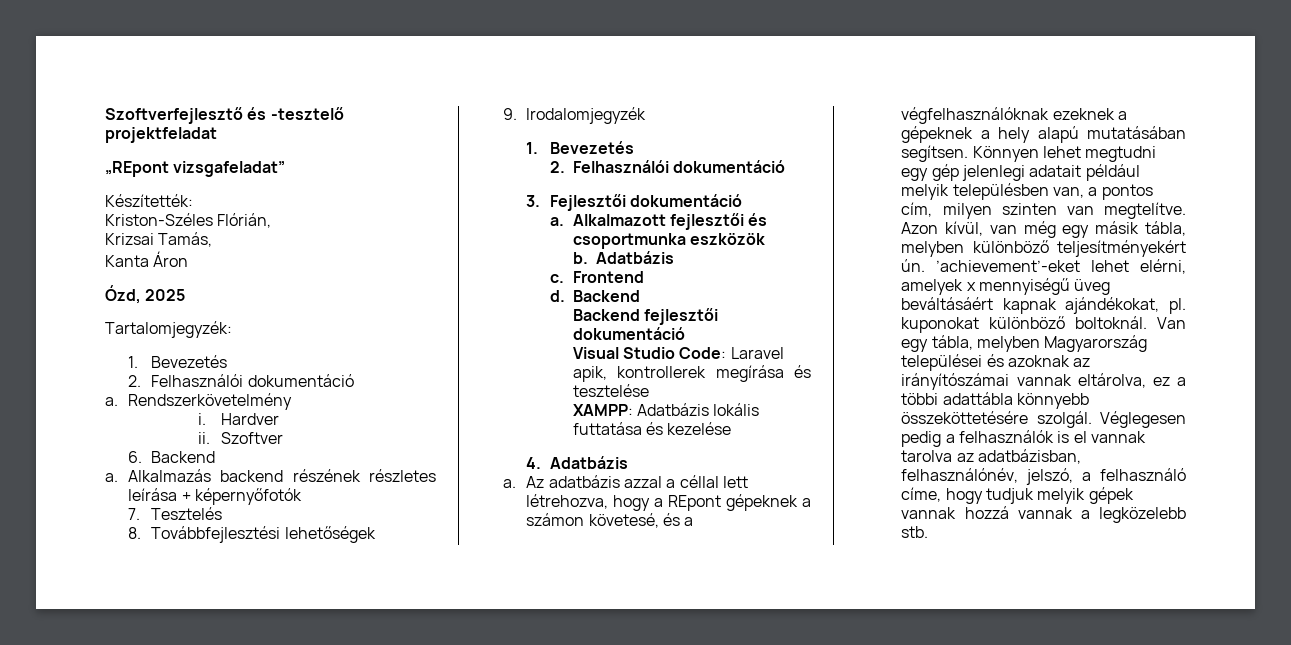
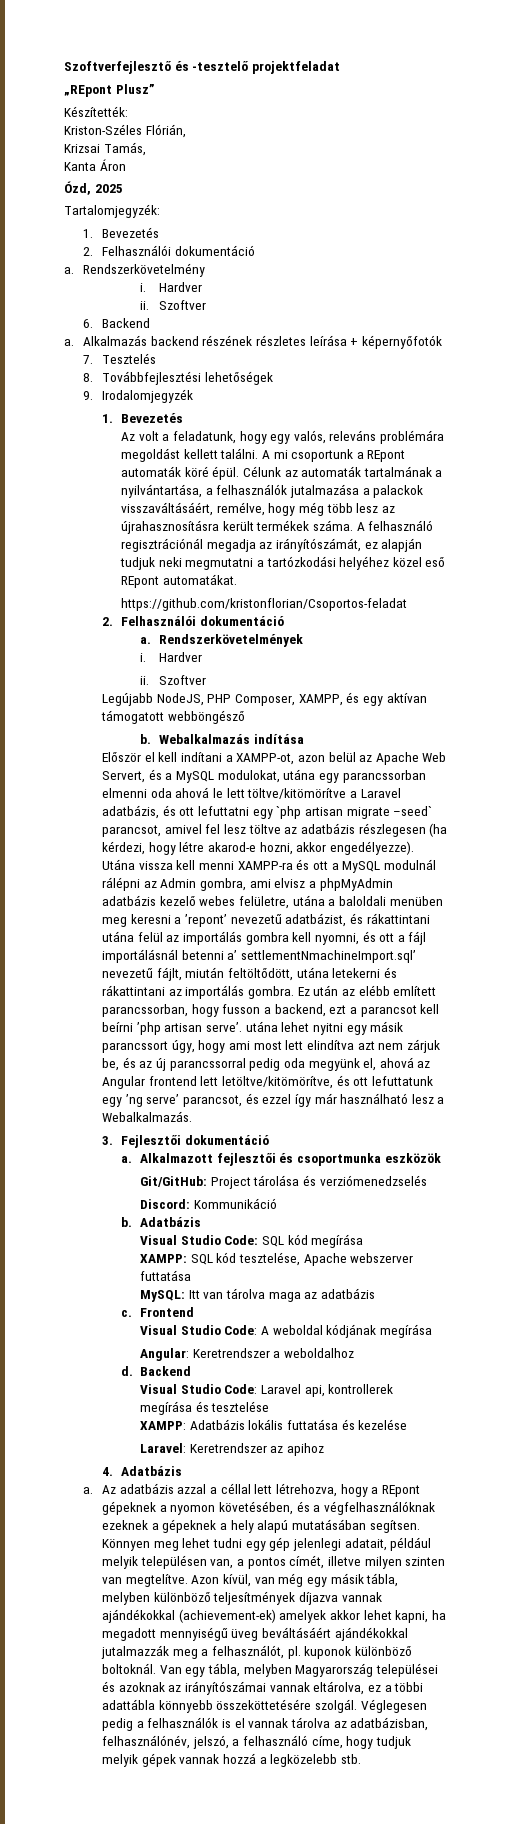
- „REpont vizsgafeladat”
+ „REpont Plusz”
  9. Irodalomjegyzék
  1. Bevezetés
+ Az volt a feladatunk, hogy egy valós, releváns problémára megoldást kellett találni. A mi csoportunk a REpont automaták köré épül. Célunk az automaták tartalmának a nyilvántartása, a felhasználók jutalmazása a palackok visszaváltásáért, remélve, hogy még több lesz az újrahasznosításra került termékek száma. A felhasználó regisztrációnál megadja az irányítószámát, ez alapján tudjuk neki megmutatni a tartózkodási helyéhez közel eső REpont automatákat.
+ https://github.com/kristonflorian/Csoportos-feladat
  2. Felhasználói dokumentáció
+ a. Rendszerkövetelmények
+ i. Hardver
+ ii. Szoftver
+ Legújabb NodeJS, PHP Composer, XAMPP, és egy aktívan támogatott webböngésző
+ b. Webalkalmazás indítása
+ Először el kell indítani a XAMPP-ot, azon belül az Apache Web Servert, és a MySQL modulokat, utána egy parancssorban elmenni oda ahová le lett töltve/kitömörítve a Laravel adatbázis, és ott lefuttatni egy `php artisan migrate –seed` parancsot, amivel fel lesz töltve az adatbázis részlegesen (ha kérdezi, hogy létre akarod-e hozni, akkor engedélyezze). Utána vissza kell menni XAMPP-ra és ott a MySQL modulnál rálépni az Admin gombra, ami elvisz a phpMyAdmin adatbázis kezelő webes felületre, utána a baloldali menüben meg keresni a ’repont’ nevezetű adatbázist, és rákattintani utána felül az importálás gombra kell nyomni, és ott a fájl importálásnál betenni a’ settlementNmachineImport.sql’ nevezetű fájlt, miután feltöltődött, utána letekerni és rákattintani az importálás gombra. Ez után az elébb említett parancssorban, hogy fusson a backend, ezt a parancsot kell beírni ’php artisan serve’. utána lehet nyitni egy másik parancssort úgy, hogy ami most lett elindítva azt nem zárjuk be, és az új parancssorral pedig oda megyünk el, ahová az Angular frontend lett letöltve/kitömörítve, és ott lefuttatunk egy ’ng serve’ parancsot, és ezzel így már használható lesz a Webalkalmazás.
+ Git/GitHub: Project tárolása és verziómenedzselés
+ Discord: Kommunikáció
  b. Adatbázis
+ Visual Studio Code: SQL kód megírása
+ XAMPP: SQL kód tesztelése, Apache webszerver futtatása
+ MySQL: Itt van tárolva maga az adatbázis
  c. Frontend
+ Visual Studio Code: A weboldal kódjának megírása
+ Angular: Keretrendszer a weboldalhoz
- Backend fejlesztői dokumentáció
- Visual Studio Code: Laravel apik, kontrollerek megírása és tesztelése
+ Visual Studio Code: Laravel api, kontrollerek megírása és tesztelése
+ Laravel: Keretrendszer az apihoz
- Az adatbázis azzal a céllal lett létrehozva, hogy a REpont gépeknek a számon követesé, és a végfelhasználóknak ezeknek a gépeknek a hely alapú mutatásában segítsen.
+ Az adatbázis azzal a céllal lett létrehozva, hogy a REpont gépeknek a nyomon követésében, és a végfelhasználóknak ezeknek a gépeknek a hely alapú mutatásában segítsen.
- Könnyen lehet megtudni egy gép jelenlegi adatait például melyik településben van, a pontos cím, milyen szinten van megtelítve.
+ Könnyen meg lehet tudni egy gép jelenlegi adatait, például melyik településen van, a pontos címét, illetve milyen szinten van megtelítve.
- Azon kívül, van még egy másik tábla, melyben különböző teljesítményekért ún. ’achievement’-eket lehet elérni, amelyek x mennyiségű üveg beváltásáért kapnak ajándékokat, pl. kuponokat különböző boltoknál.
+ Azon kívül, van még egy másik tábla, melyben különböző teljesítmények díjazva vannak ajándékokkal (achievement-ek) amelyek akkor lehet kapni, ha megadott mennyiségű üveg beváltásáért ajándékokkal jutalmazzák meg a felhasználót, pl. kuponok különböző boltoknál.
- Véglegesen pedig a felhasználók is el vannak tarolva az adatbázisban, felhasználónév, jelszó, a felhasználó címe, hogy tudjuk melyik gépek vannak hozzá vannak a legközelebb stb.
+ Véglegesen pedig a felhasználók is el vannak tárolva az adatbázisban, felhasználónév, jelszó, a felhasználó címe, hogy tudjuk melyik gépek vannak hozzá a legközelebb stb.

